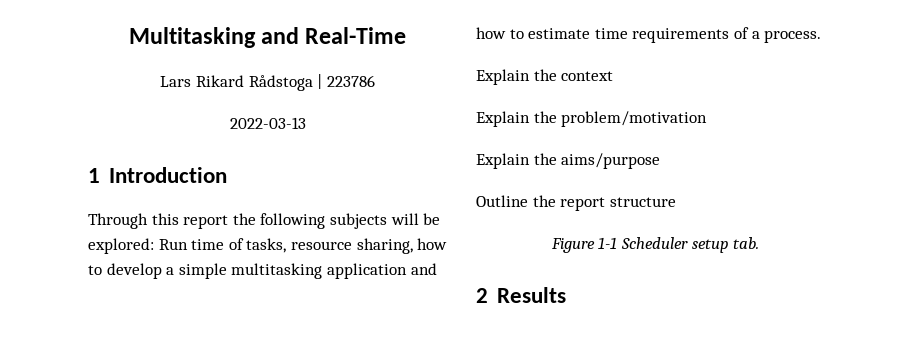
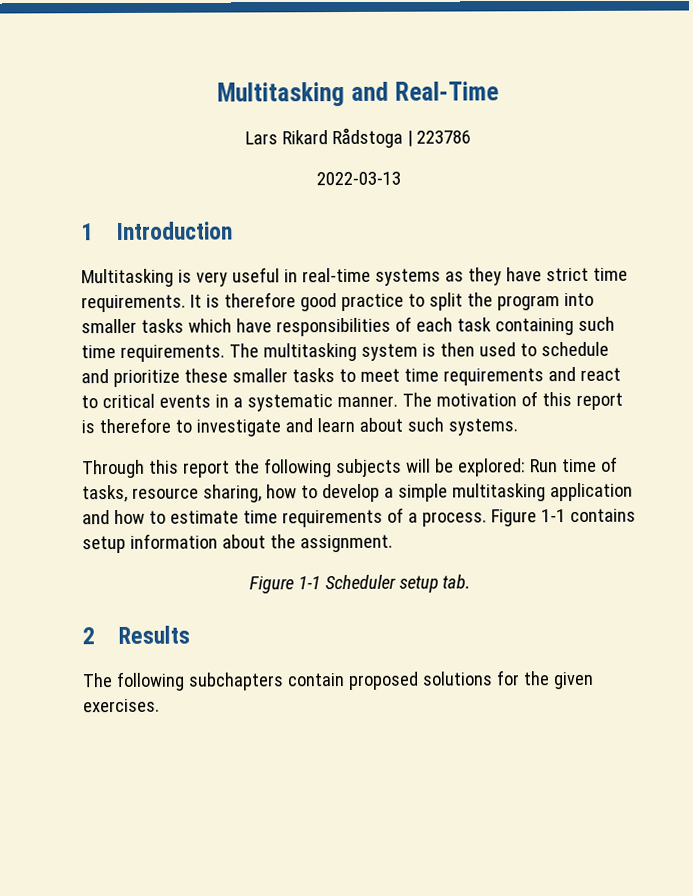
+ Multitasking is very useful in real-time systems as they have strict time requirements. It is therefore good practice to split the program into smaller tasks which have responsibilities of each task containing such time requirements. The multitasking system is then used to schedule and prioritize these smaller tasks to meet time requirements and react to critical events in a systematic manner. The motivation of this report is therefore to investigate and learn about such systems.
- Through this report the following subjects will be explored: Run time of tasks, resource sharing, how to develop a simple multitasking application and how to estimate time requirements of a process.
- Explain the context
- Explain the problem/motivation
- Explain the aims/purpose
- Outline the report structure
+ Through this report the following subjects will be explored: Run time of tasks, resource sharing, how to develop a simple multitasking application and how to estimate time requirements of a process. Figure 1-1 contains setup information about the assignment.
+ The following subchapters contain proposed solutions for the given exercises.

